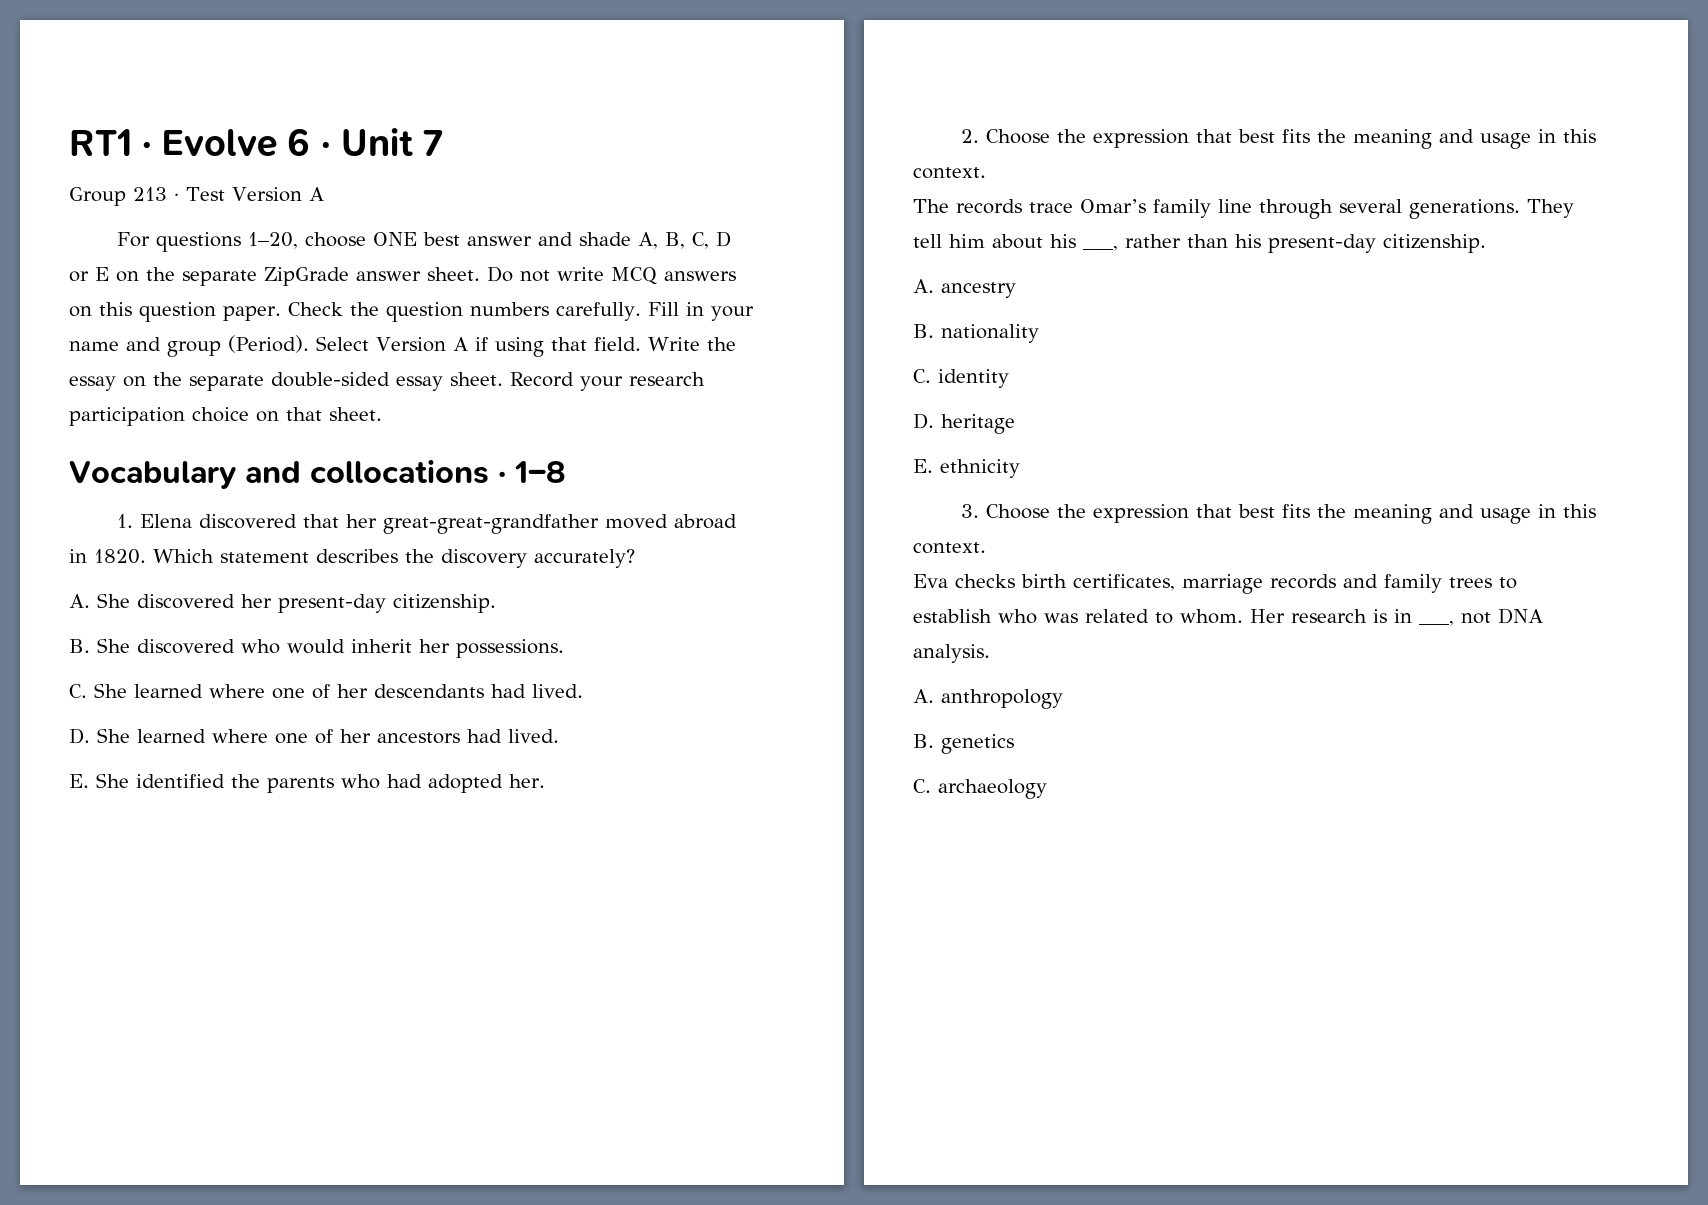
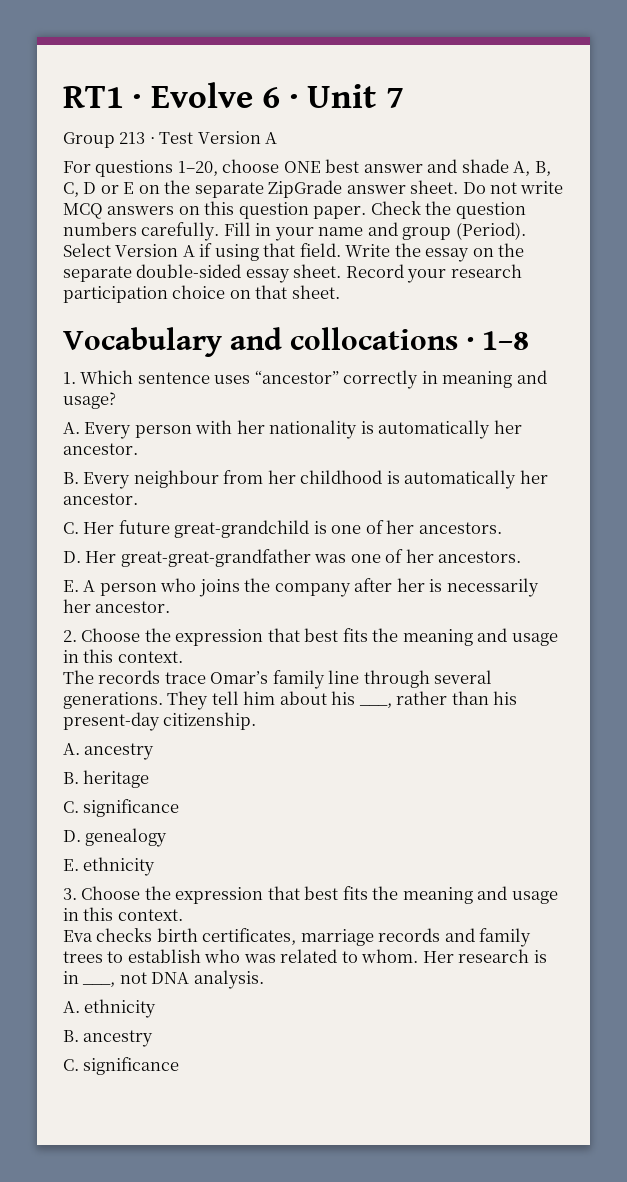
- 1. Elena discovered that her great-great-grandfather moved abroad in 1820. Which statement describes the discovery accurately?
- A. She discovered her present-day citizenship.
- B. She discovered who would inherit her possessions.
- C. She learned where one of her descendants had lived.
- D. She learned where one of her ancestors had lived.
- E. She identified the parents who had adopted her.
+ 1. Which sentence uses “ancestor” correctly in meaning and usage?
+ A. Every person with her nationality is automatically her ancestor.
+ B. Every neighbour from her childhood is automatically her ancestor.
+ C. Her future great-grandchild is one of her ancestors.
+ D. Her great-great-grandfather was one of her ancestors.
+ E. A person who joins the company after her is necessarily her ancestor.
- B. nationality
- C. identity
- D. heritage
+ B. heritage
+ C. significance
+ D. genealogy
- A. anthropology
- B. genetics
- C. archaeology
+ A. ethnicity
+ B. ancestry
+ C. significance

